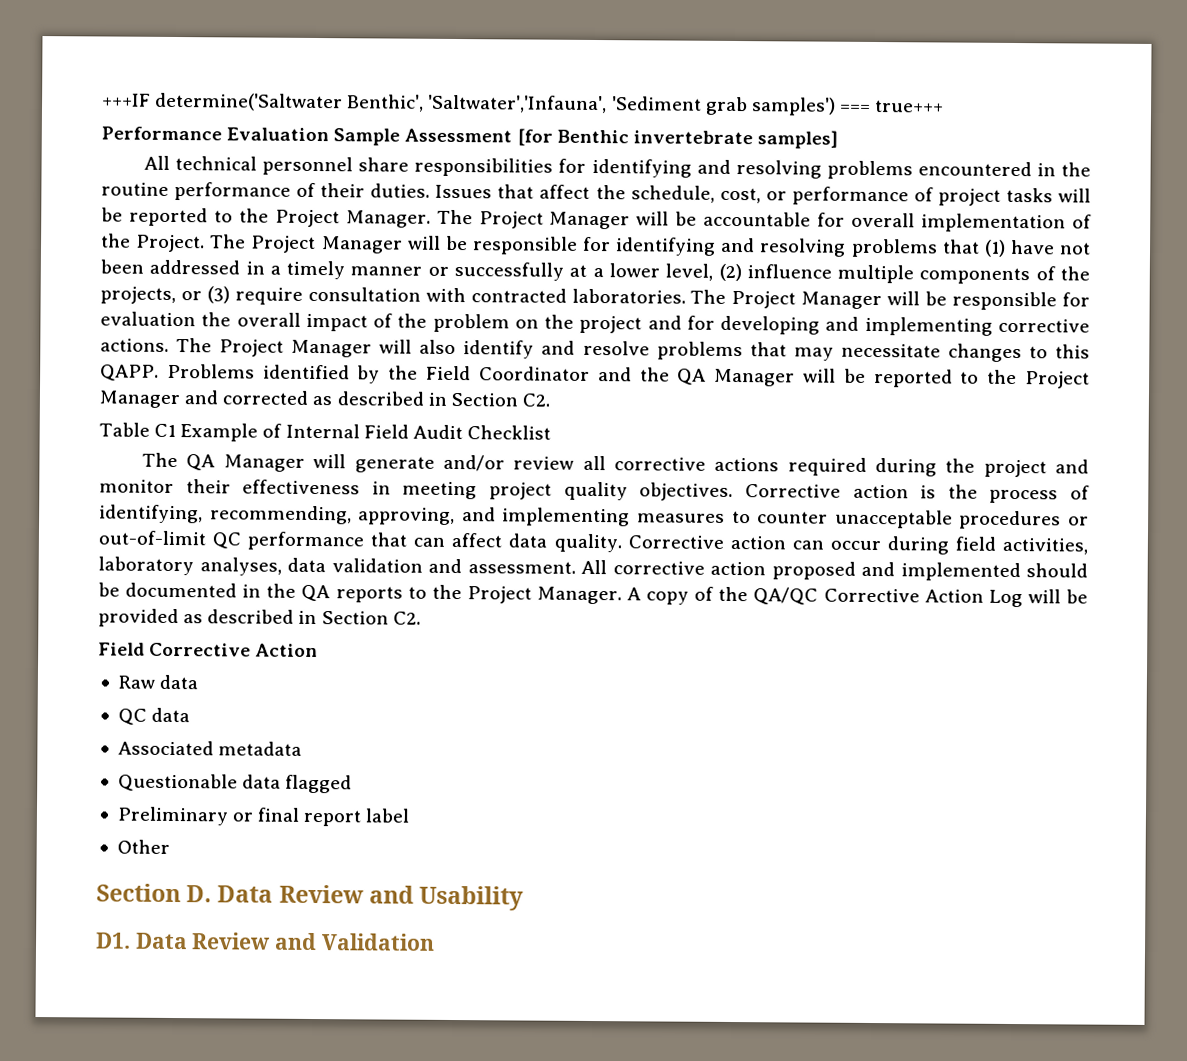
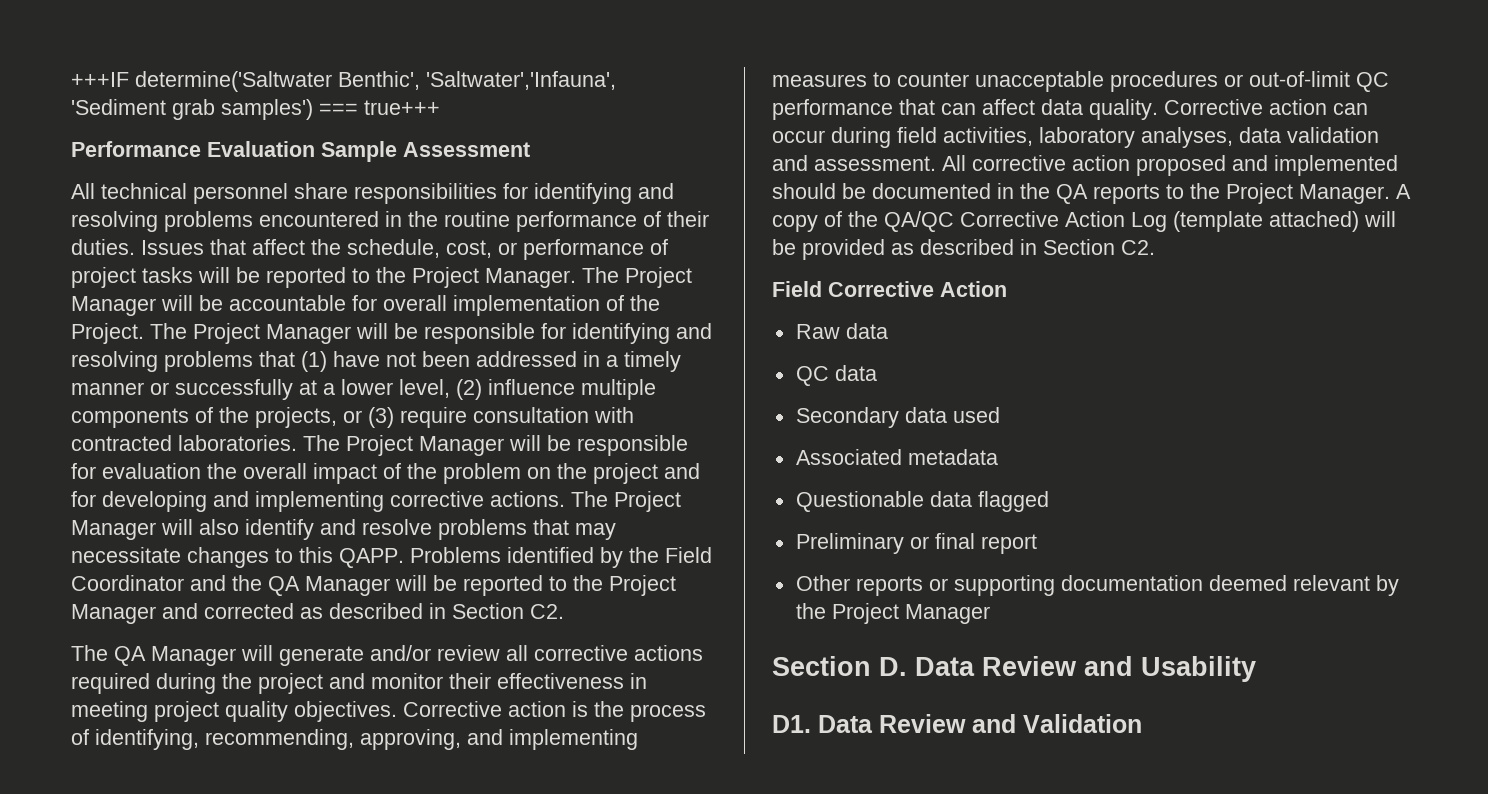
- Performance Evaluation Sample Assessment [for Benthic invertebrate samples]
+ Performance Evaluation Sample Assessment
- Table C1 Example of Internal Field Audit Checklist
- A copy of the QA/QC Corrective Action Log will be provided as described in Section C2.
+ A copy of the QA/QC Corrective Action Log (template attached) will be provided as described in Section C2.
+ Secondary data used
- Preliminary or final report label
+ Preliminary or final report
- Other
+ Other reports or supporting documentation deemed relevant by the Project Manager

